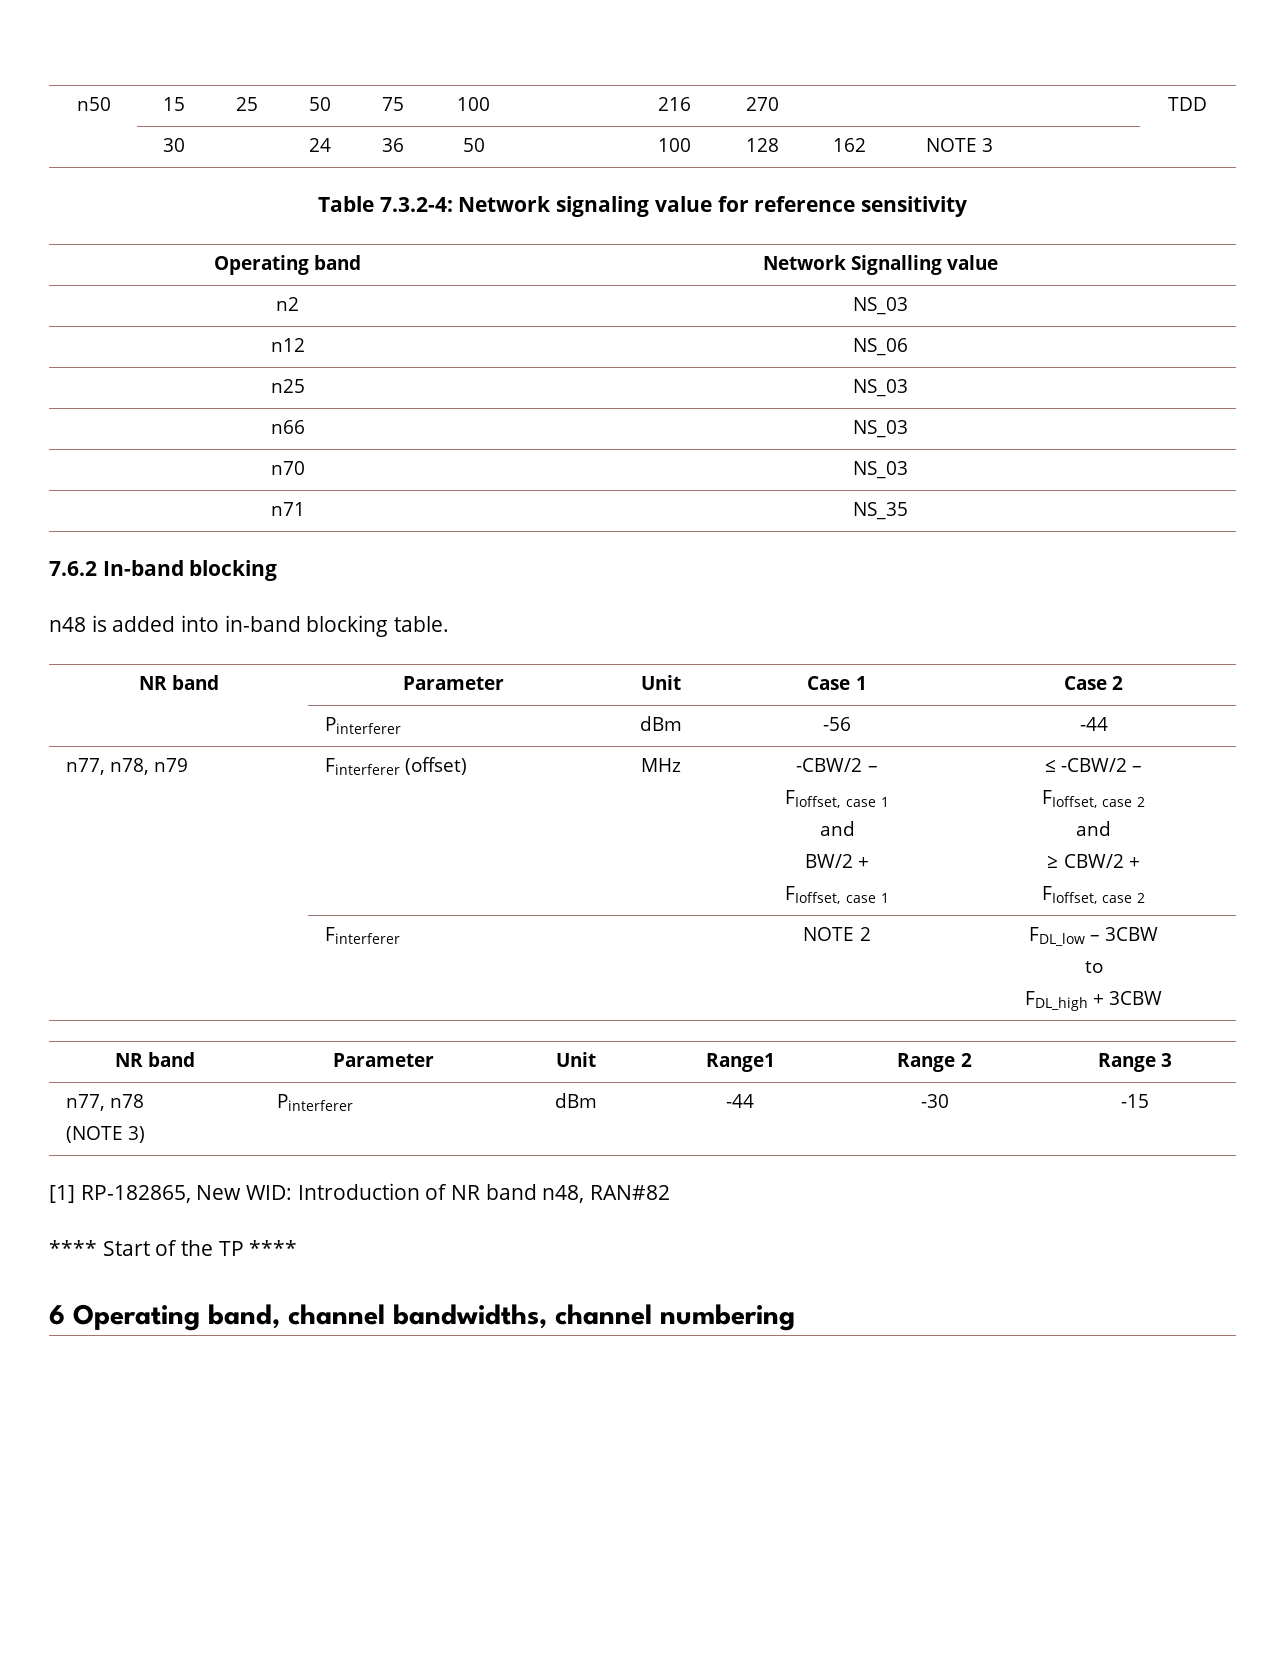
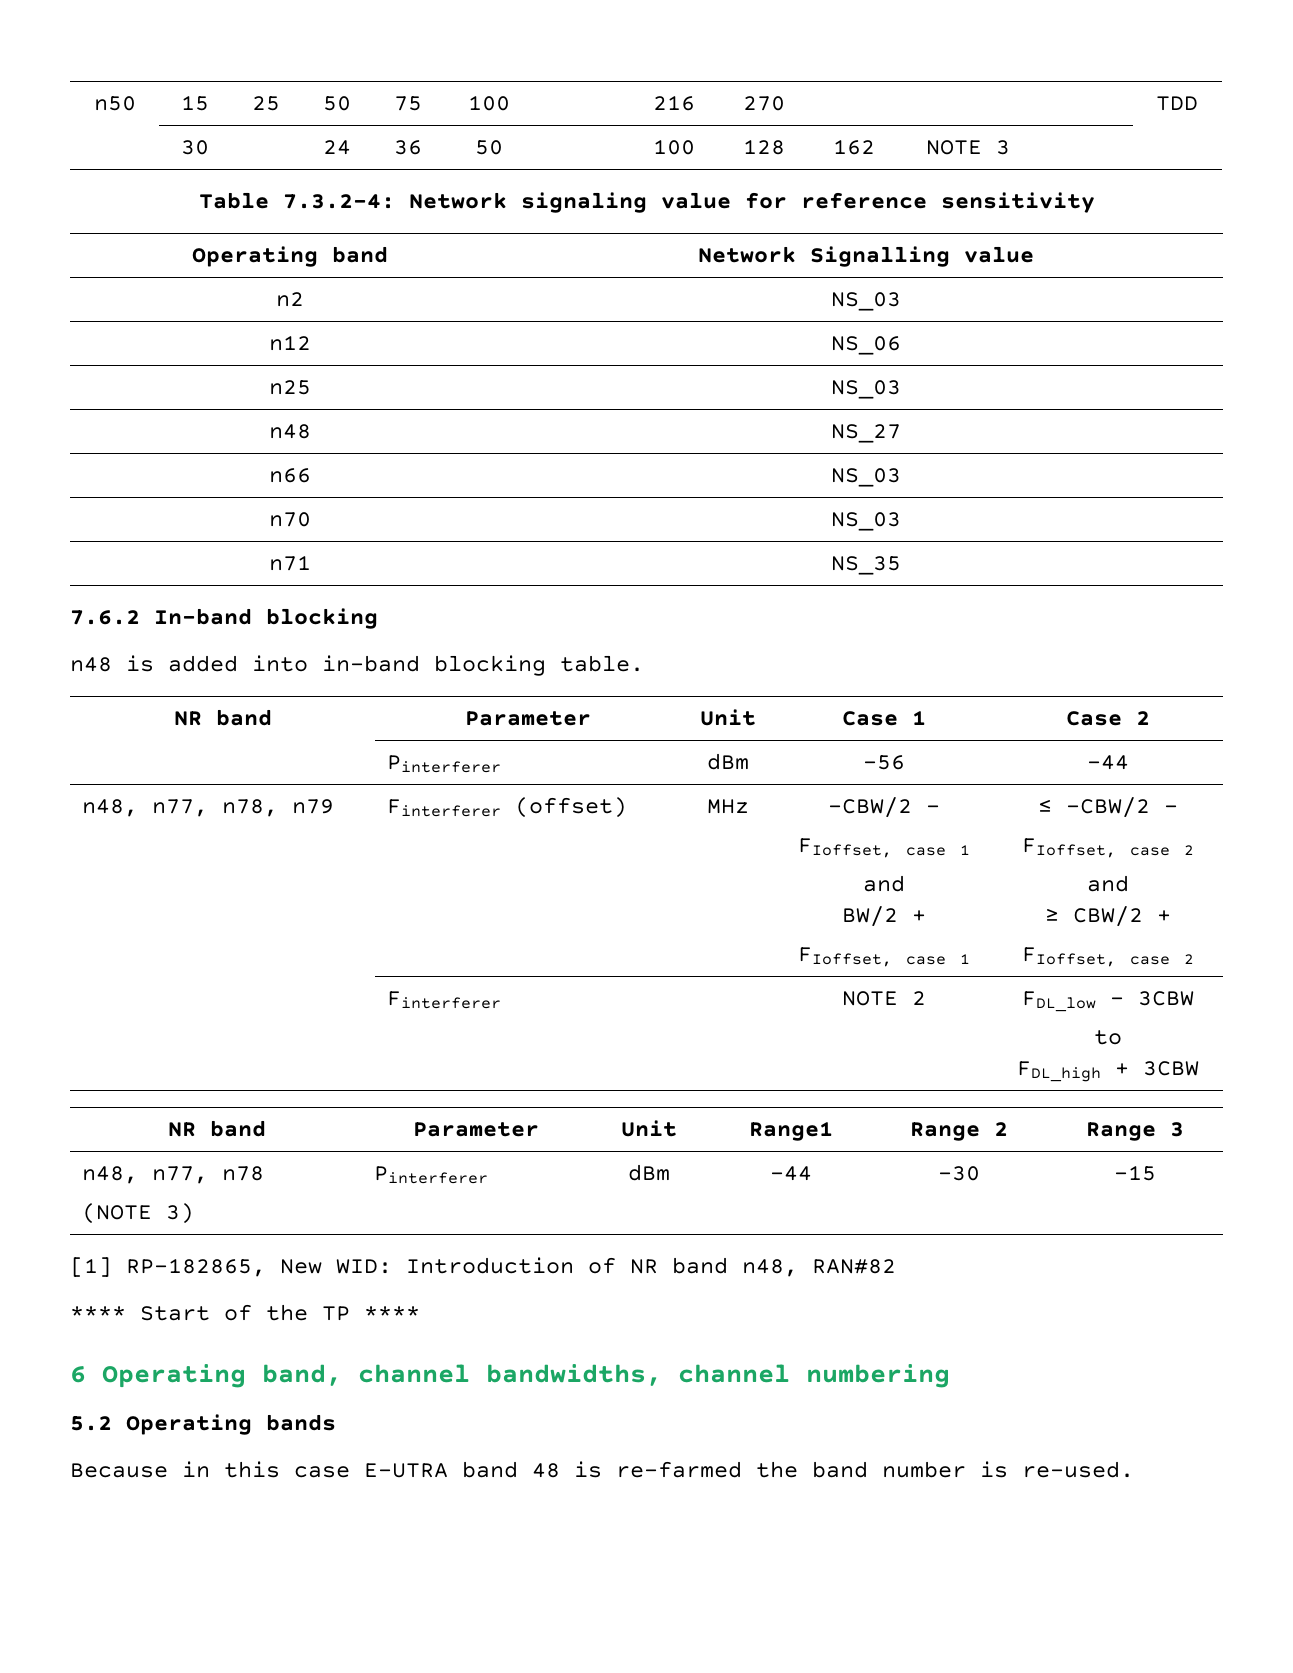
+ n48 | NS_27
- n77, n78, n79 | Finterferer (offset) | MHz | -CBW/2 –
+ n48, n77, n78, n79 | Finterferer (offset) | MHz | -CBW/2 –
- n77, n78
+ n48, n77, n78
+ 5.2 Operating bands
+ Because in this case E-UTRA band 48 is re-farmed the band number is re-used.

